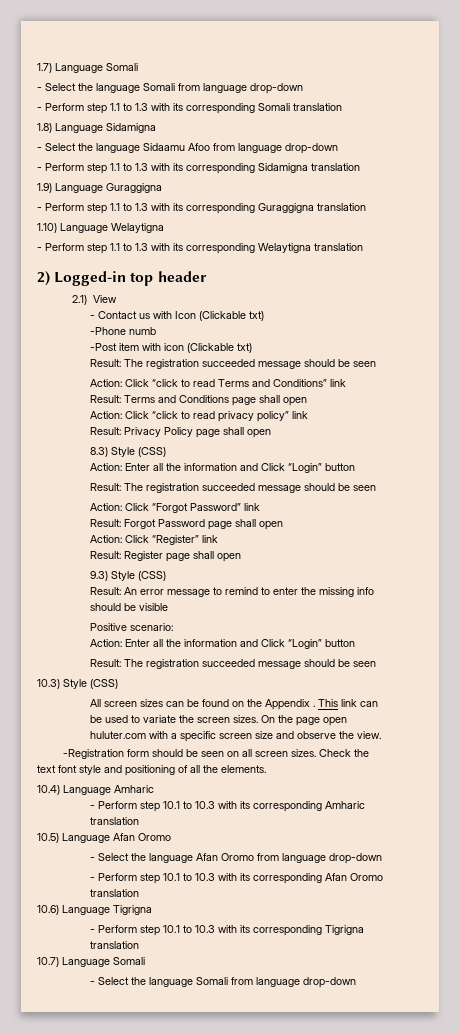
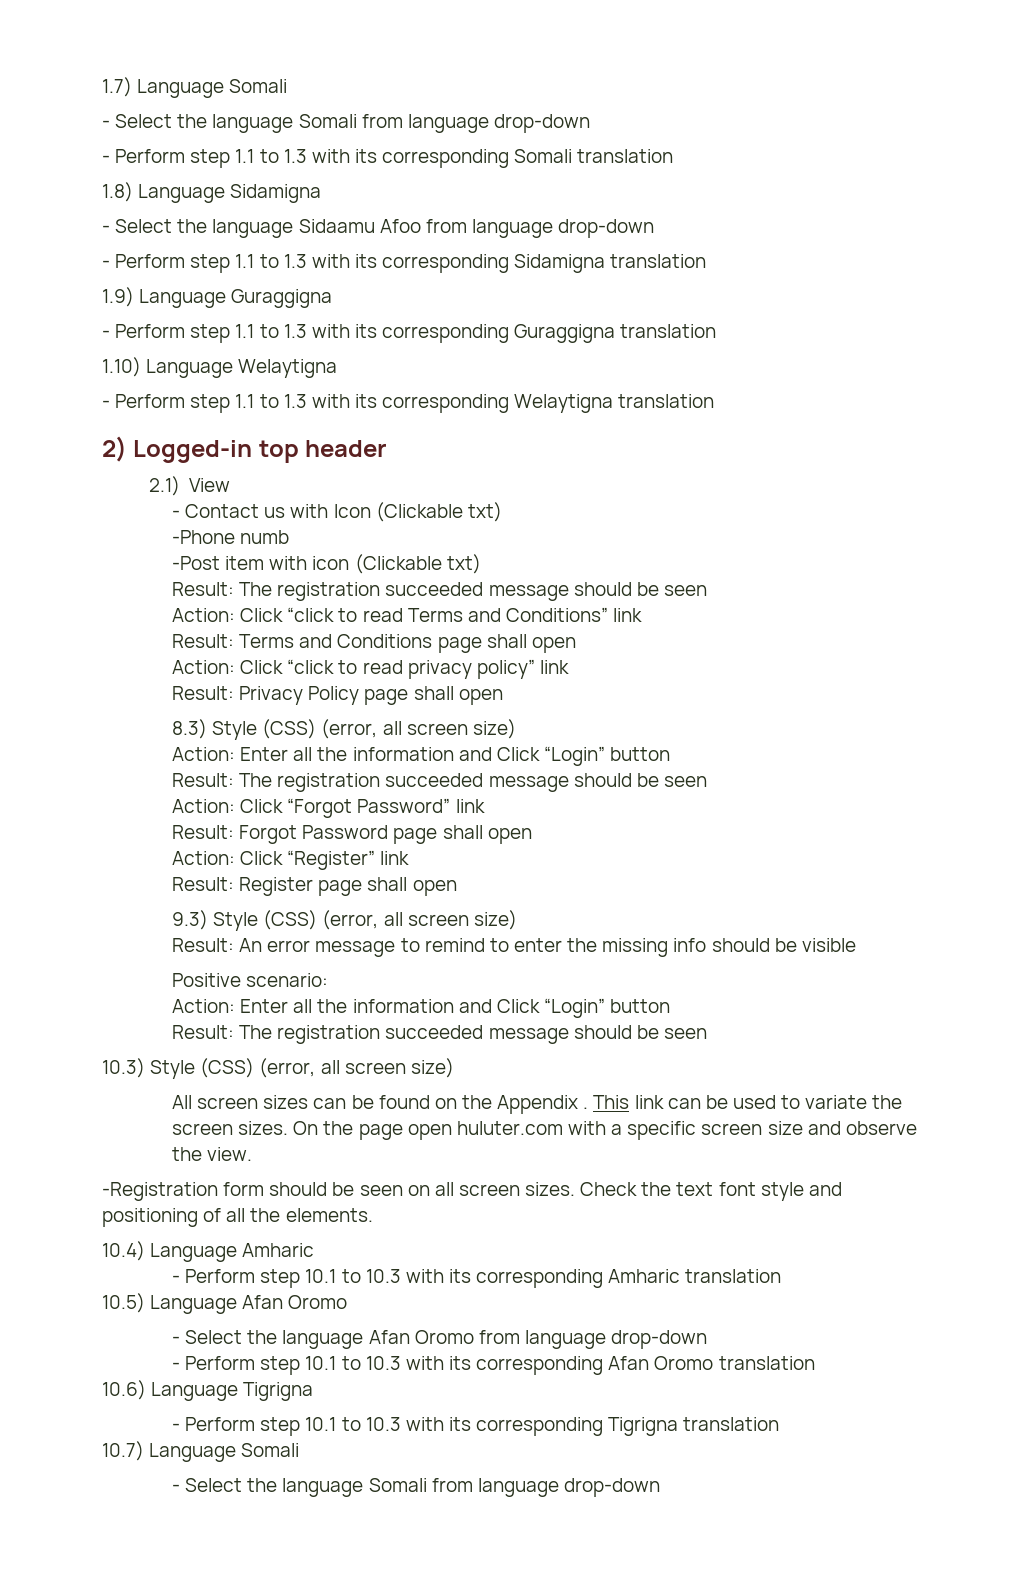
- 8.3) Style (CSS)
+ 8.3) Style (CSS) (error, all screen size)
- 9.3) Style (CSS)
+ 9.3) Style (CSS) (error, all screen size)
- 10.3) Style (CSS)
+ 10.3) Style (CSS) (error, all screen size)

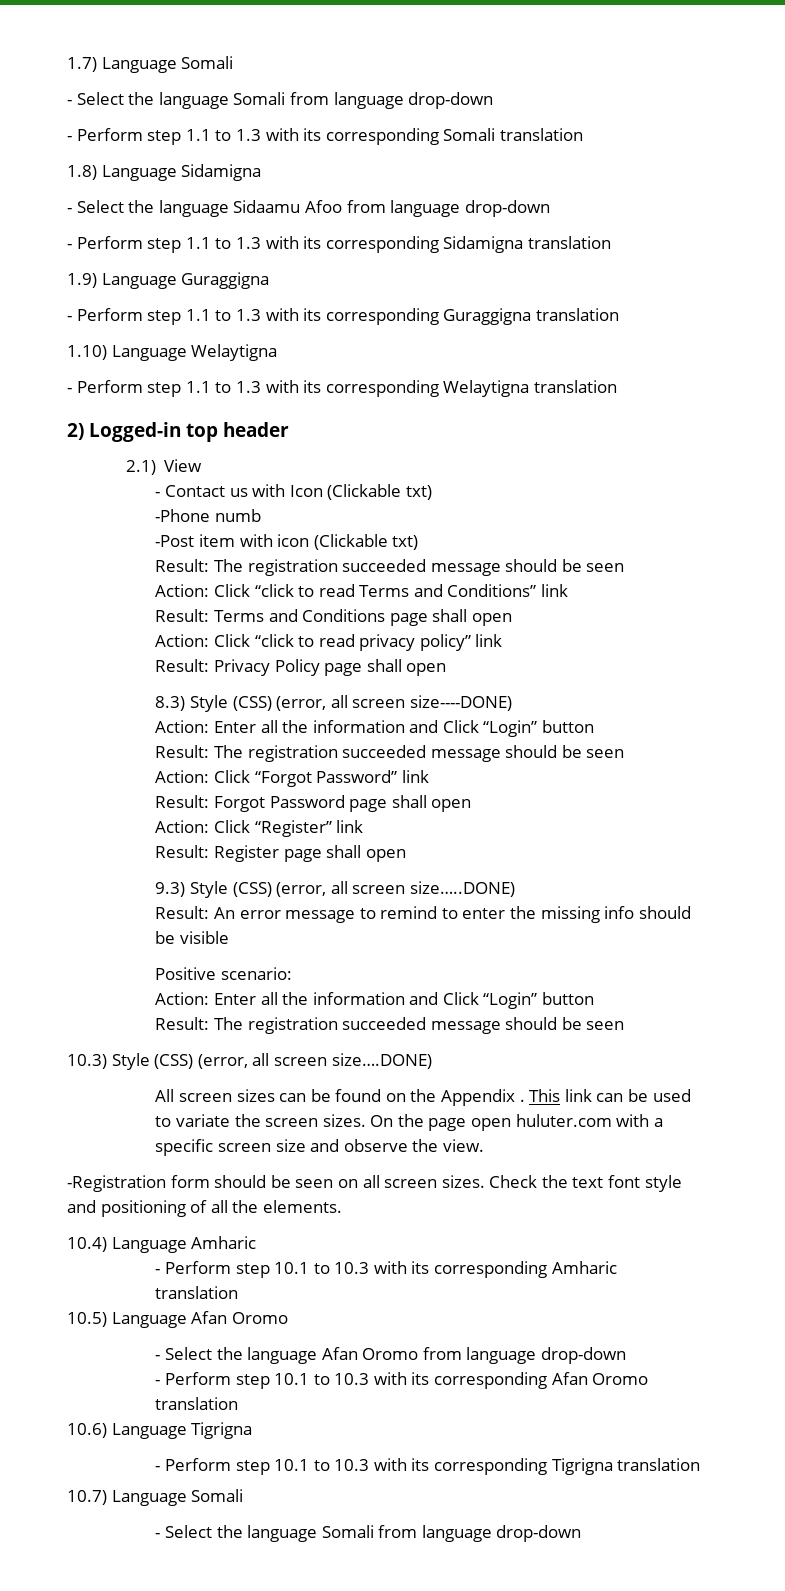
- 8.3) Style (CSS) (error, all screen size)
+ 8.3) Style (CSS) (error, all screen size----DONE)
- 9.3) Style (CSS) (error, all screen size)
+ 9.3) Style (CSS) (error, all screen size…..DONE)
- 10.3) Style (CSS) (error, all screen size)
+ 10.3) Style (CSS) (error, all screen size….DONE)

